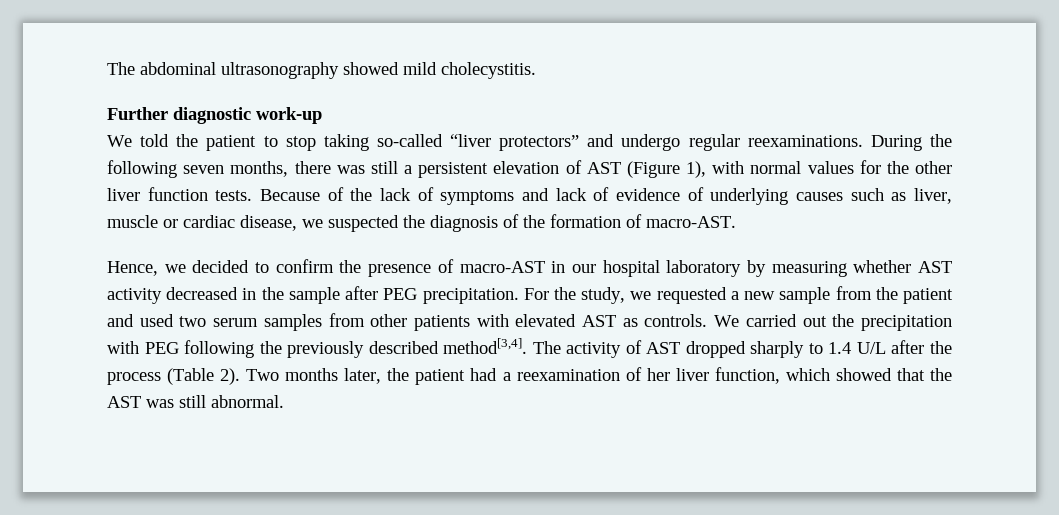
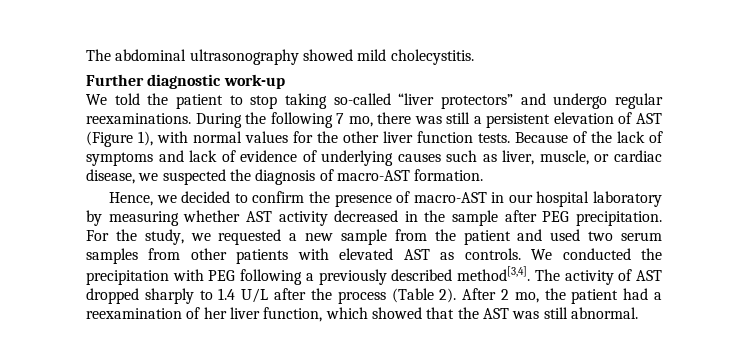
- During the following seven months, there was still a persistent elevation of AST (Figure 1), with normal values for the other liver function tests.
+ During the following 7 mo, there was still a persistent elevation of AST (Figure 1), with normal values for the other liver function tests.
- Because of the lack of symptoms and lack of evidence of underlying causes such as liver, muscle or cardiac disease, we suspected the diagnosis of the formation of macro-AST.
+ Because of the lack of symptoms and lack of evidence of underlying causes such as liver, muscle, or cardiac disease, we suspected the diagnosis of macro-AST formation.
- We carried out the precipitation with PEG following the previously described method[3,4].
+ We conducted the precipitation with PEG following a previously described method[3,4].
- Two months later, the patient had a reexamination of her liver function, which showed that the AST was still abnormal.
+ After 2 mo, the patient had a reexamination of her liver function, which showed that the AST was still abnormal.

